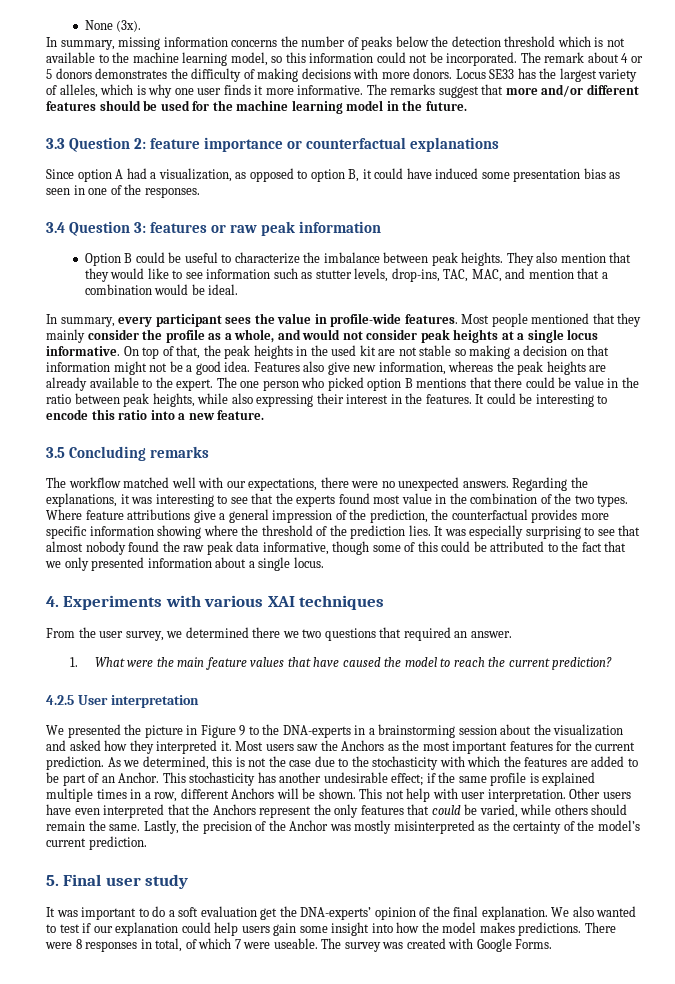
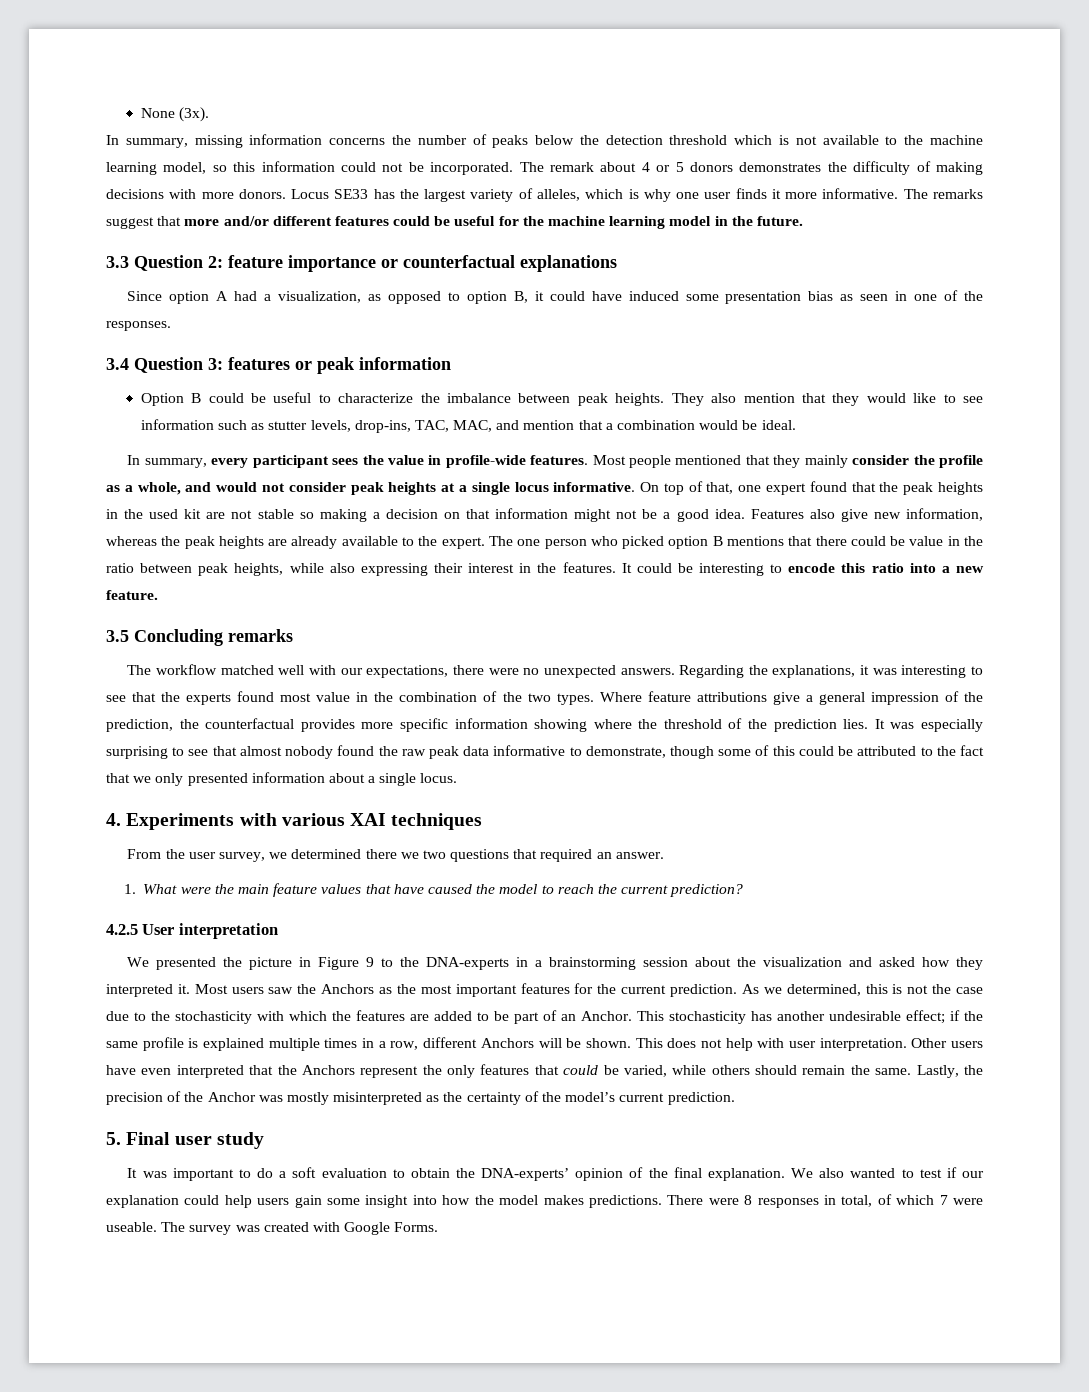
- The remarks suggest that more and/or different features should be used for the machine learning model in the future.
+ The remarks suggest that more and/or different features could be useful for the machine learning model in the future.
- 3.4 Question 3: features or raw peak information
+ 3.4 Question 3: features or peak information
- On top of that, the peak heights in the used kit are not stable so making a decision on that information might not be a good idea.
+ On top of that, one expert found that the peak heights in the used kit are not stable so making a decision on that information might not be a good idea.
- It was especially surprising to see that almost nobody found the raw peak data informative, though some of this could be attributed to the fact that we only presented information about a single locus.
+ It was especially surprising to see that almost nobody found the raw peak data informative to demonstrate, though some of this could be attributed to the fact that we only presented information about a single locus.
- This not help with user interpretation.
+ This does not help with user interpretation.
- It was important to do a soft evaluation get the DNA-experts’ opinion of the final explanation.
+ It was important to do a soft evaluation to obtain the DNA-experts’ opinion of the final explanation.

